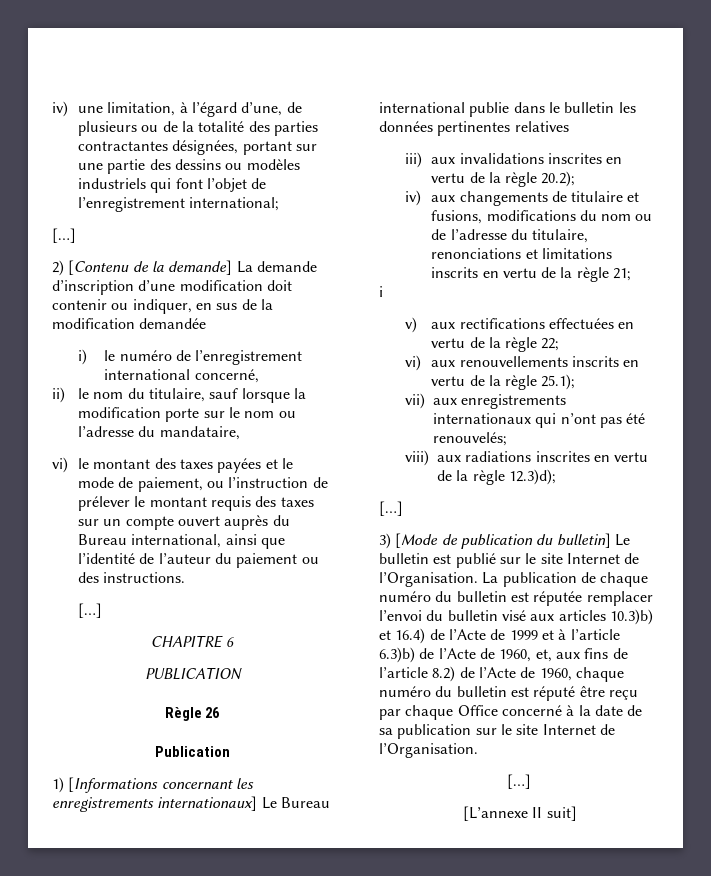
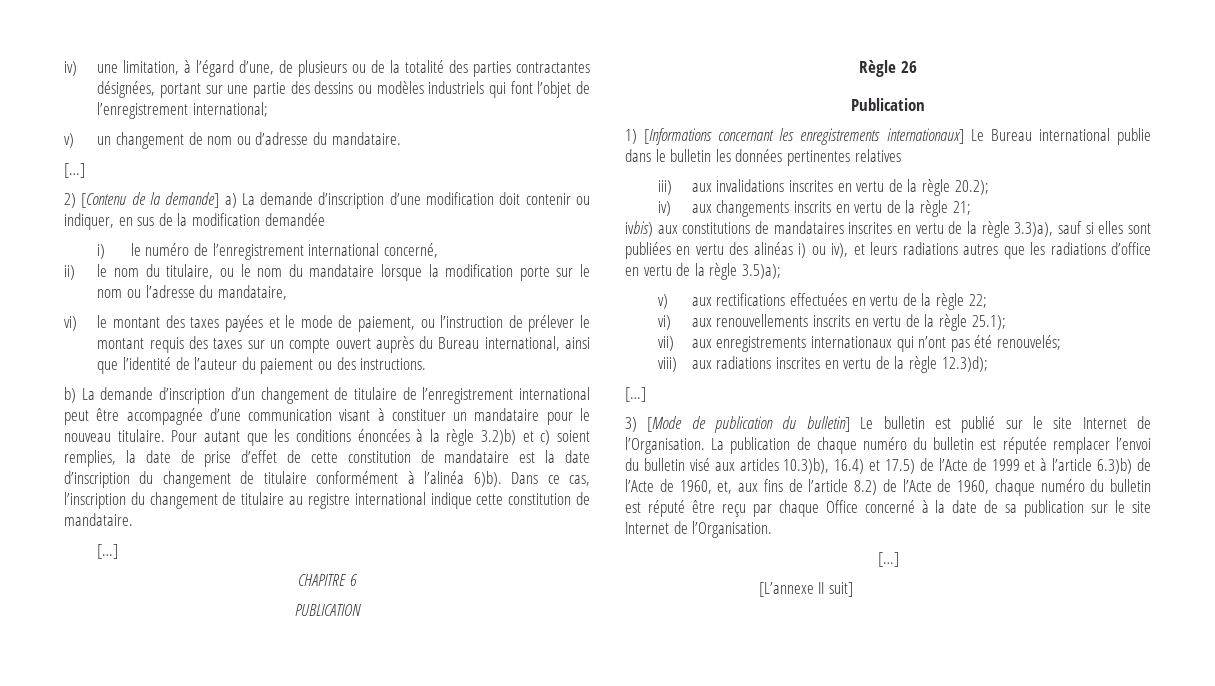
+ v) un changement de nom ou d’adresse du mandataire.
- 2) [Contenu de la demande] La demande d’inscription d’une modification doit contenir ou indiquer, en sus de la modification demandée
+ 2) [Contenu de la demande] a) La demande d’inscription d’une modification doit contenir ou indiquer, en sus de la modification demandée
- ii) le nom du titulaire, sauf lorsque la modification porte sur le nom ou l’adresse du mandataire,
+ ii) le nom du titulaire, ou le nom du mandataire lorsque la modification porte sur le nom ou l’adresse du mandataire,
+ b) La demande d’inscription d’un changement de titulaire de l’enregistrement international peut être accompagnée d’une communication visant à constituer un mandataire pour le nouveau titulaire. Pour autant que les conditions énoncées à la règle 3.2)b) et c) soient remplies, la date de prise d’effet de cette constitution de mandataire est la date d’inscription du changement de titulaire conformément à l’alinéa 6)b). Dans ce cas, l’inscription du changement de titulaire au registre international indique cette constitution de mandataire.
- iv) aux changements de titulaire et fusions, modifications du nom ou de l’adresse du titulaire, renonciations et limitations inscrits en vertu de la règle 21;
+ iv) aux changements inscrits en vertu de la règle 21;
- i
+ ivbis) aux constitutions de mandataires inscrites en vertu de la règle 3.3)a), sauf si elles sont publiées en vertu des alinéas i) ou iv), et leurs radiations autres que les radiations d’office en vertu de la règle 3.5)a);
- La publication de chaque numéro du bulletin est réputée remplacer l’envoi du bulletin visé aux articles 10.3)b) et 16.4) de l’Acte de 1999 et à l’article 6.3)b) de l’Acte de 1960, et, aux fins de l’article 8.2) de l’Acte de 1960, chaque numéro du bulletin est réputé être reçu par chaque Office concerné à la date de sa publication sur le site Internet de l’Organisation.
+ La publication de chaque numéro du bulletin est réputée remplacer l’envoi du bulletin visé aux articles 10.3)b), 16.4) et 17.5) de l’Acte de 1999 et à l’article 6.3)b) de l’Acte de 1960, et, aux fins de l’article 8.2) de l’Acte de 1960, chaque numéro du bulletin est réputé être reçu par chaque Office concerné à la date de sa publication sur le site Internet de l’Organisation.

